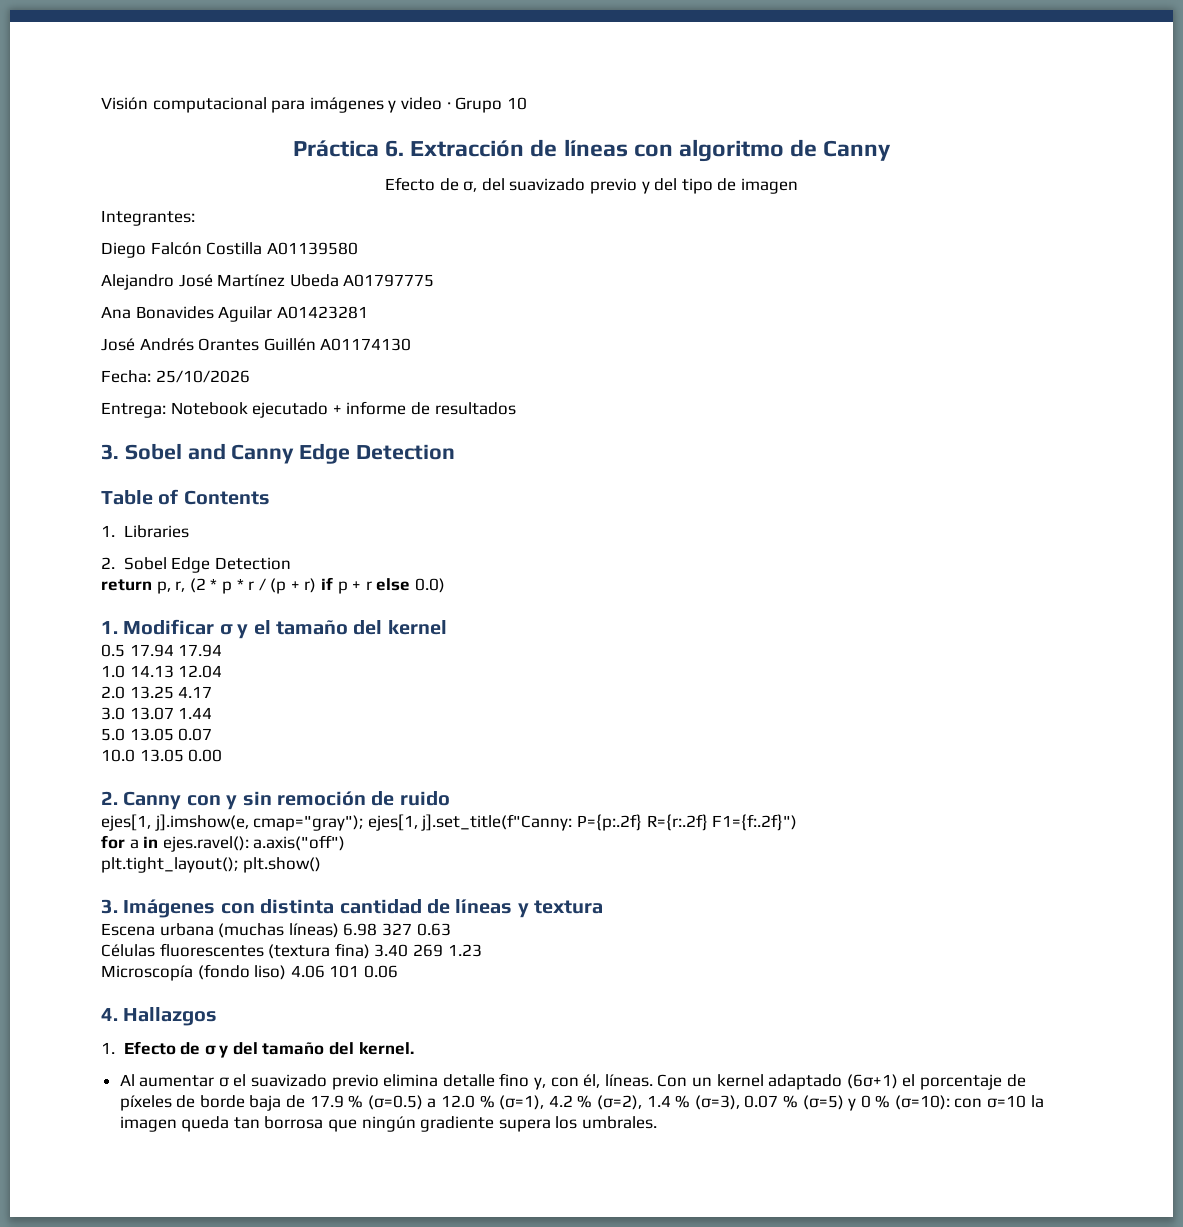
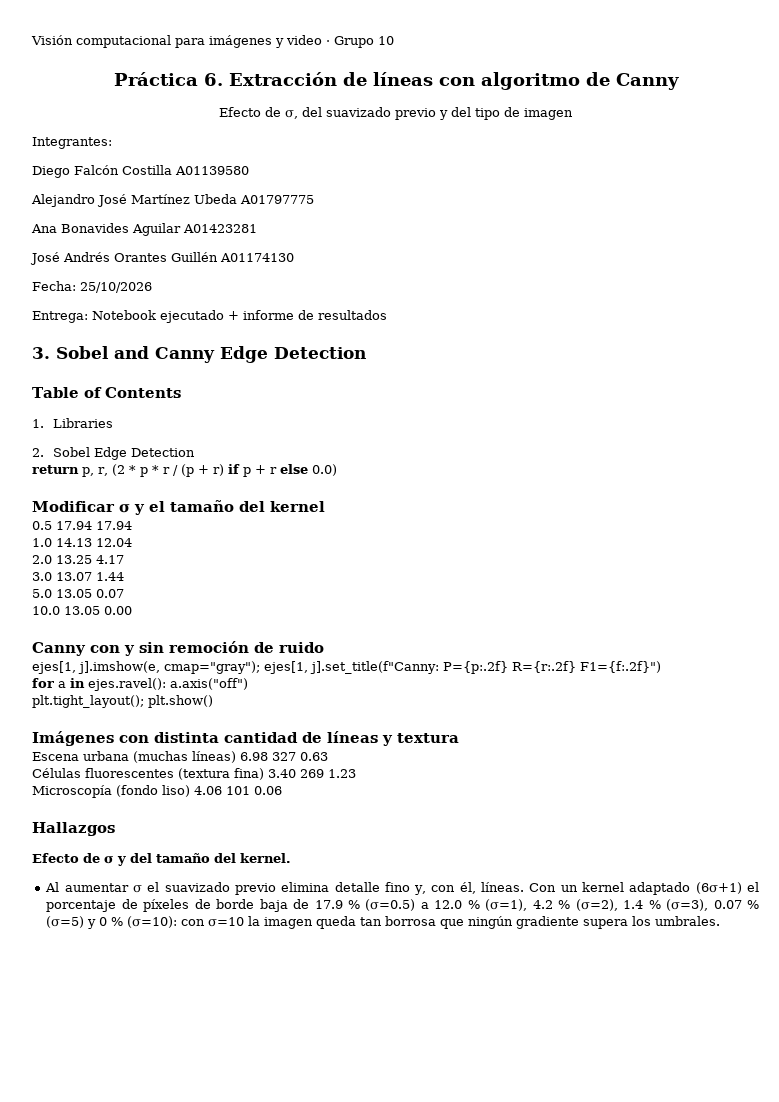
- 1. Modificar σ y el tamaño del kernel
+ Modificar σ y el tamaño del kernel
- 2. Canny con y sin remoción de ruido
+ Canny con y sin remoción de ruido
- 3. Imágenes con distinta cantidad de líneas y textura
+ Imágenes con distinta cantidad de líneas y textura
- 4. Hallazgos
+ Hallazgos
- 1. Efecto de σ y del tamaño del kernel.
+ Efecto de σ y del tamaño del kernel.

